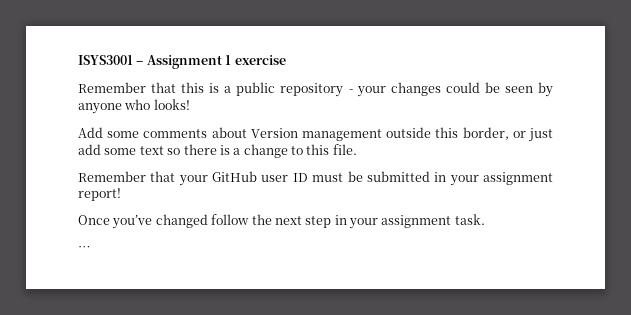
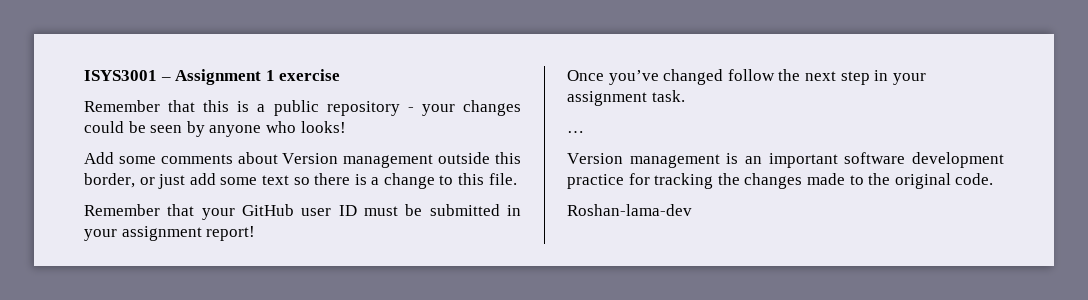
+ Version management is an important software development practice for tracking the changes made to the original code.
+ Roshan-lama-dev

